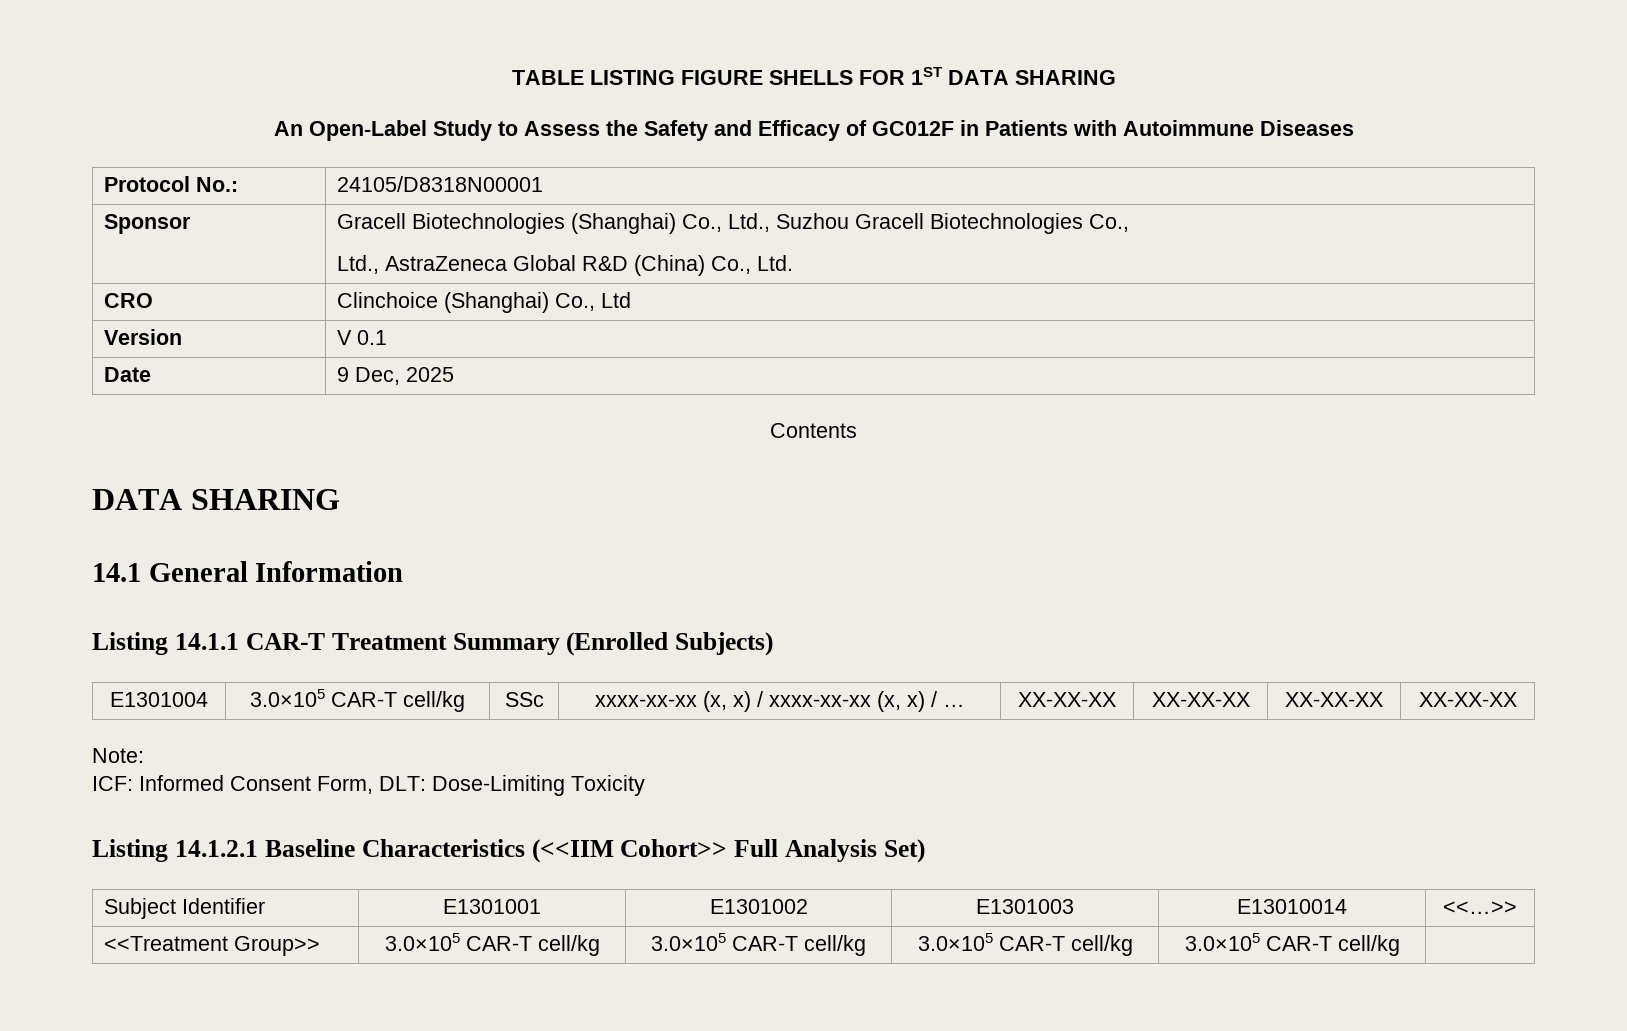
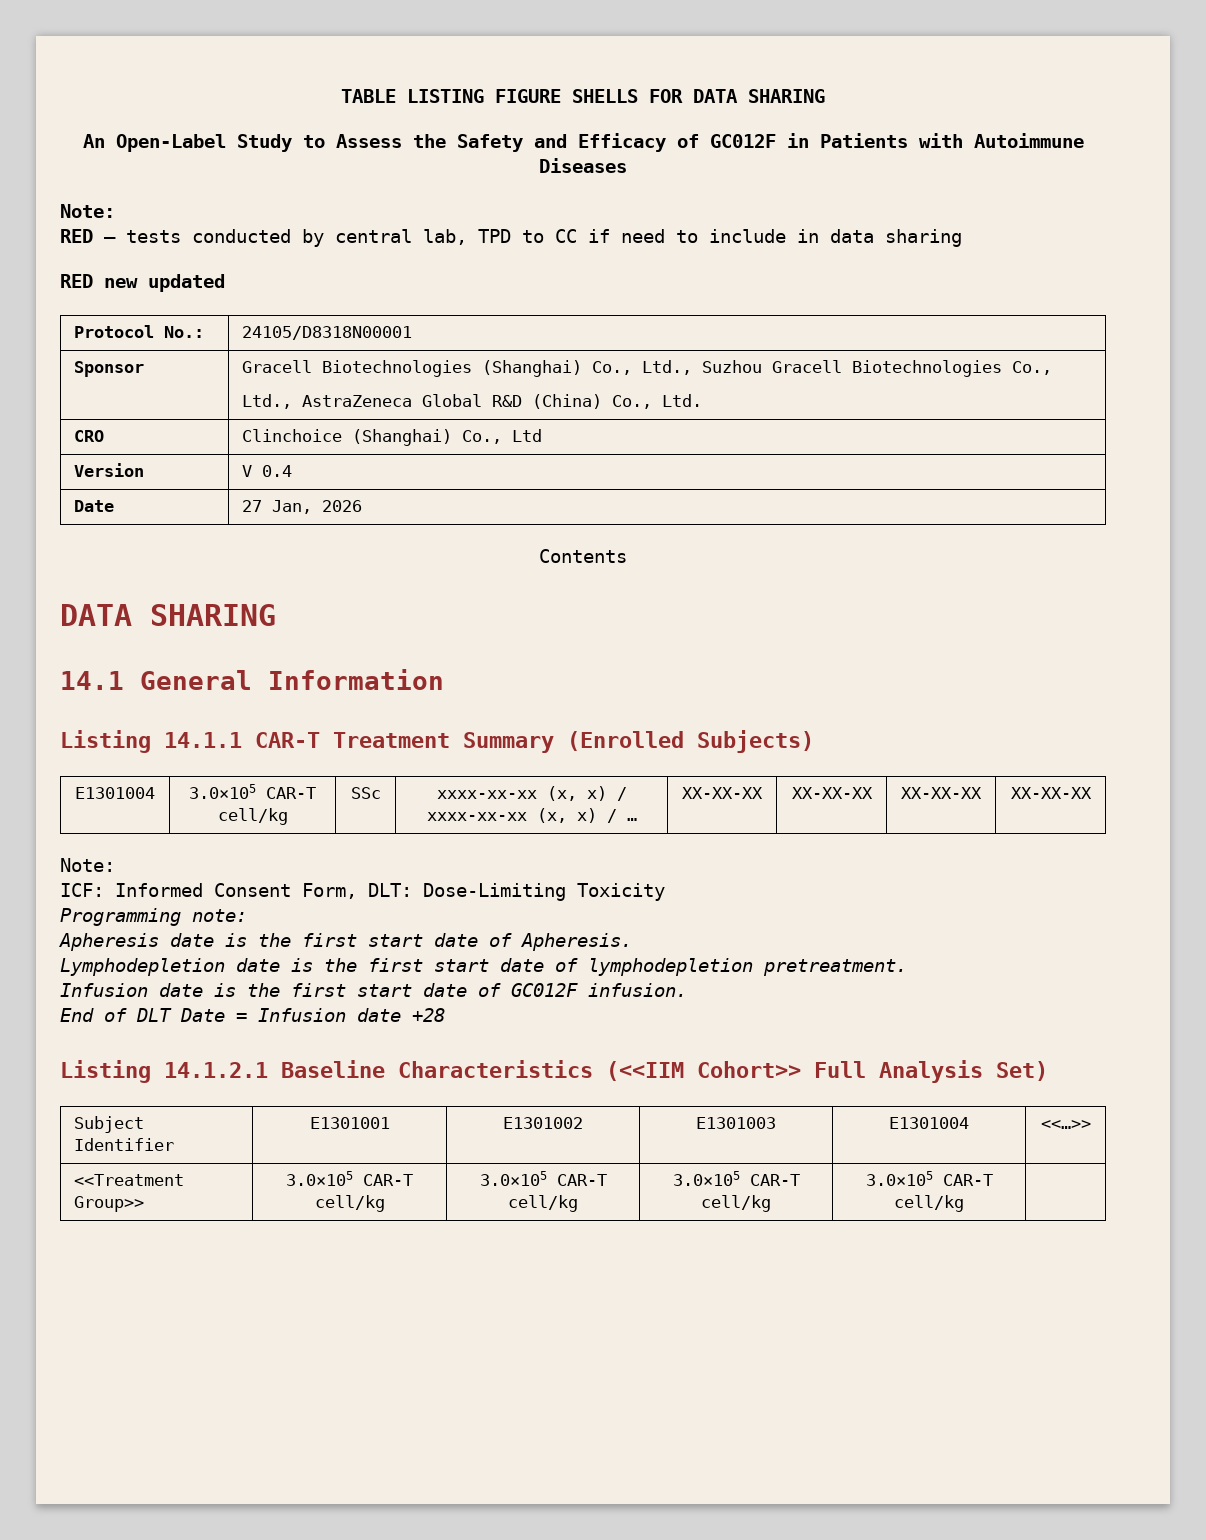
- TABLE LISTING FIGURE SHELLS FOR 1ST DATA SHARING
+ TABLE LISTING FIGURE SHELLS FOR DATA SHARING
  An Open-Label Study to Assess the Safety and Efficacy of GC012F in Patients with Autoimmune Diseases
+ Note:
+ RED – tests conducted by central lab, TPD to CC if need to include in data sharing
+ RED new updated
- Version | V 0.1
+ Version | V 0.4
- Date | 9 Dec, 2025
+ Date | 27 Jan, 2026
+ Programming note:
+ Apheresis date is the first start date of Apheresis.
+ Lymphodepletion date is the first start date of lymphodepletion pretreatment.
+ Infusion date is the first start date of GC012F infusion.
+ End of DLT Date = Infusion date +28
- Subject Identifier | E1301001 | E1301002 | E1301003 | E13010014 | <<…>>
+ Subject Identifier | E1301001 | E1301002 | E1301003 | E1301004 | <<…>>

